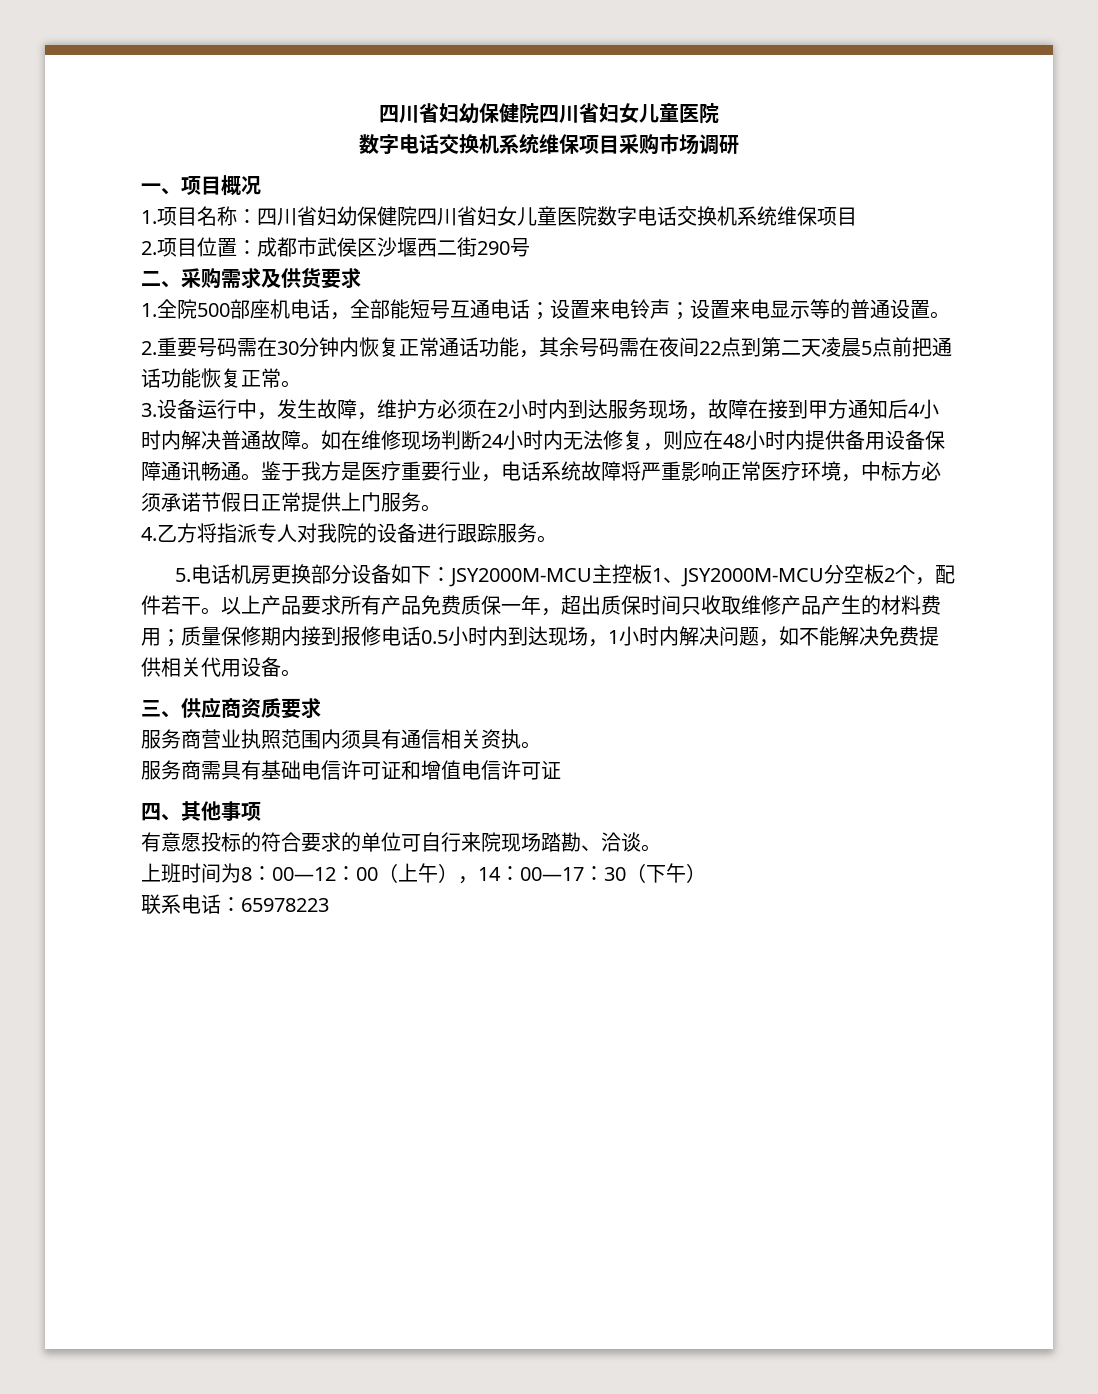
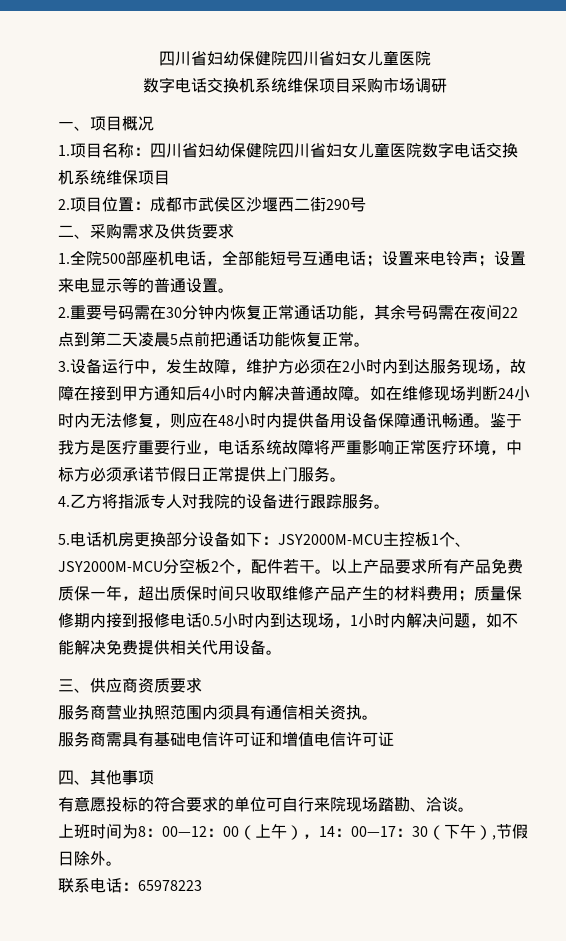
- 5.电话机房更换部分设备如下：JSY2000M-MCU主控板1、JSY2000M-MCU分空板2个，配件若干。
+ 5.电话机房更换部分设备如下：JSY2000M-MCU主控板1个、JSY2000M-MCU分空板2个，配件若干。
- 上班时间为8：00—12：00（上午），14：00—17：30（下午）
+ 上班时间为8：00—12：00（上午），14：00—17：30（下午）,节假日除外。

